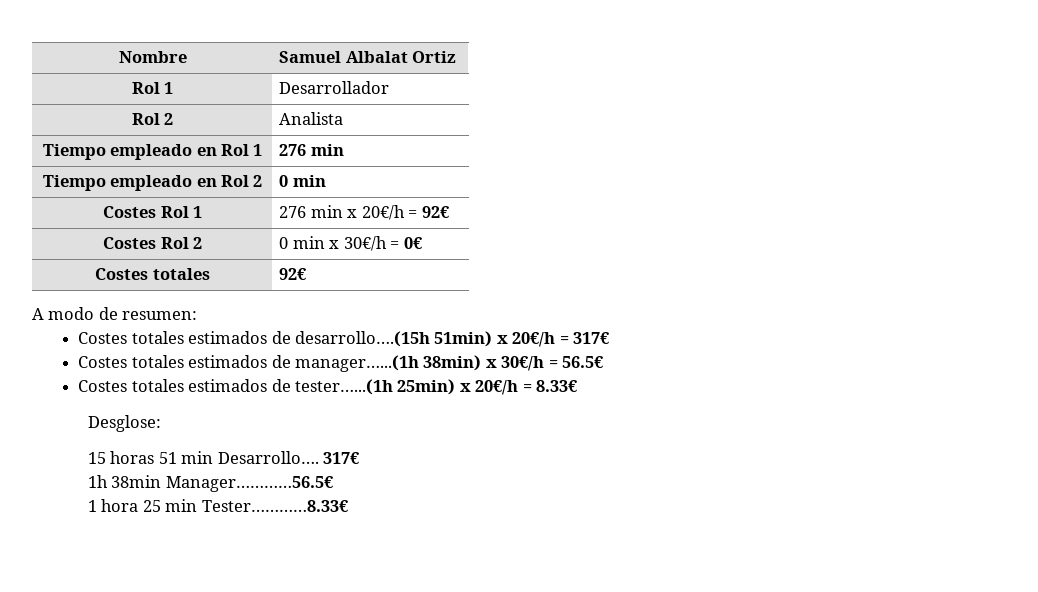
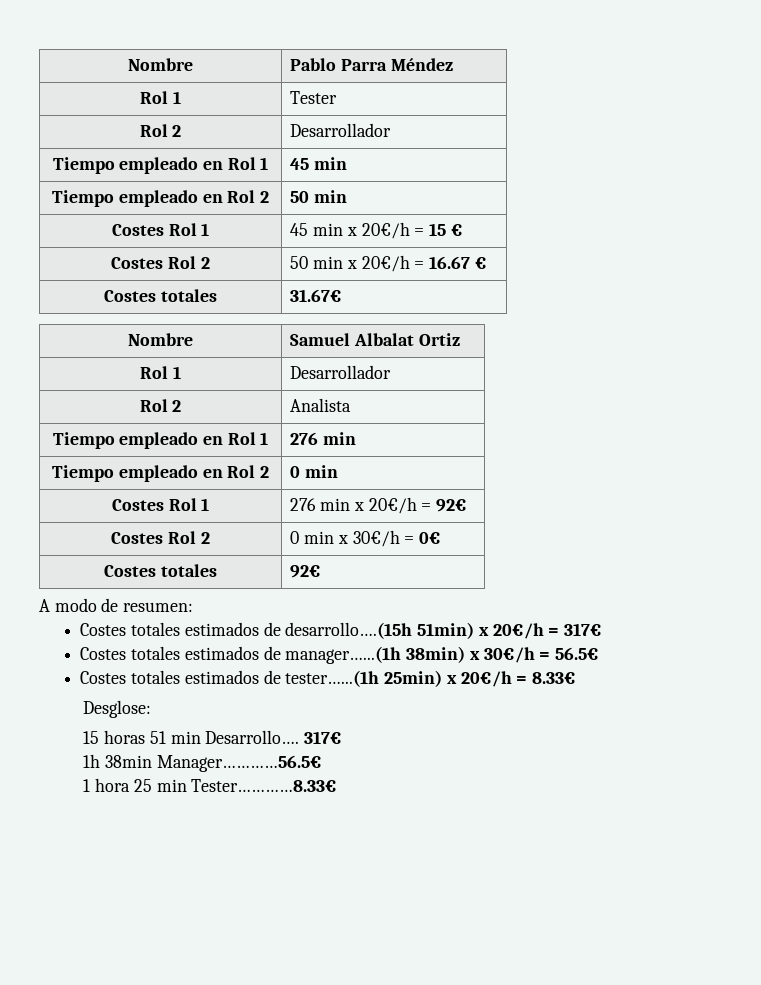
+ Nombre | Pablo Parra Méndez
+ Rol 1 | Tester
+ Rol 2 | Desarrollador
+ Tiempo empleado en Rol 1 | 45 min
+ Tiempo empleado en Rol 2 | 50 min
+ Costes Rol 1 | 45 min x 20€/h = 15 €
+ Costes Rol 2 | 50 min x 20€/h = 16.67 €
+ Costes totales | 31.67€

